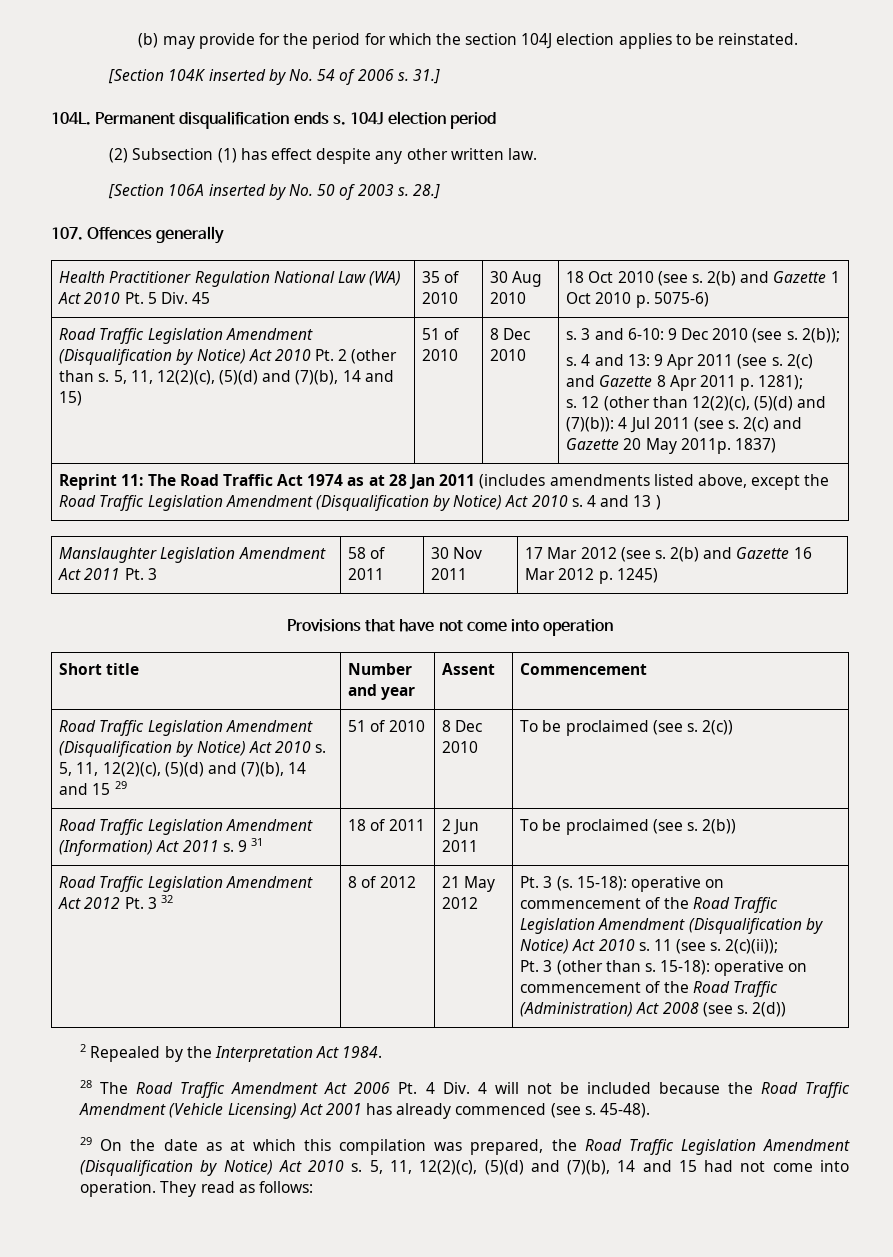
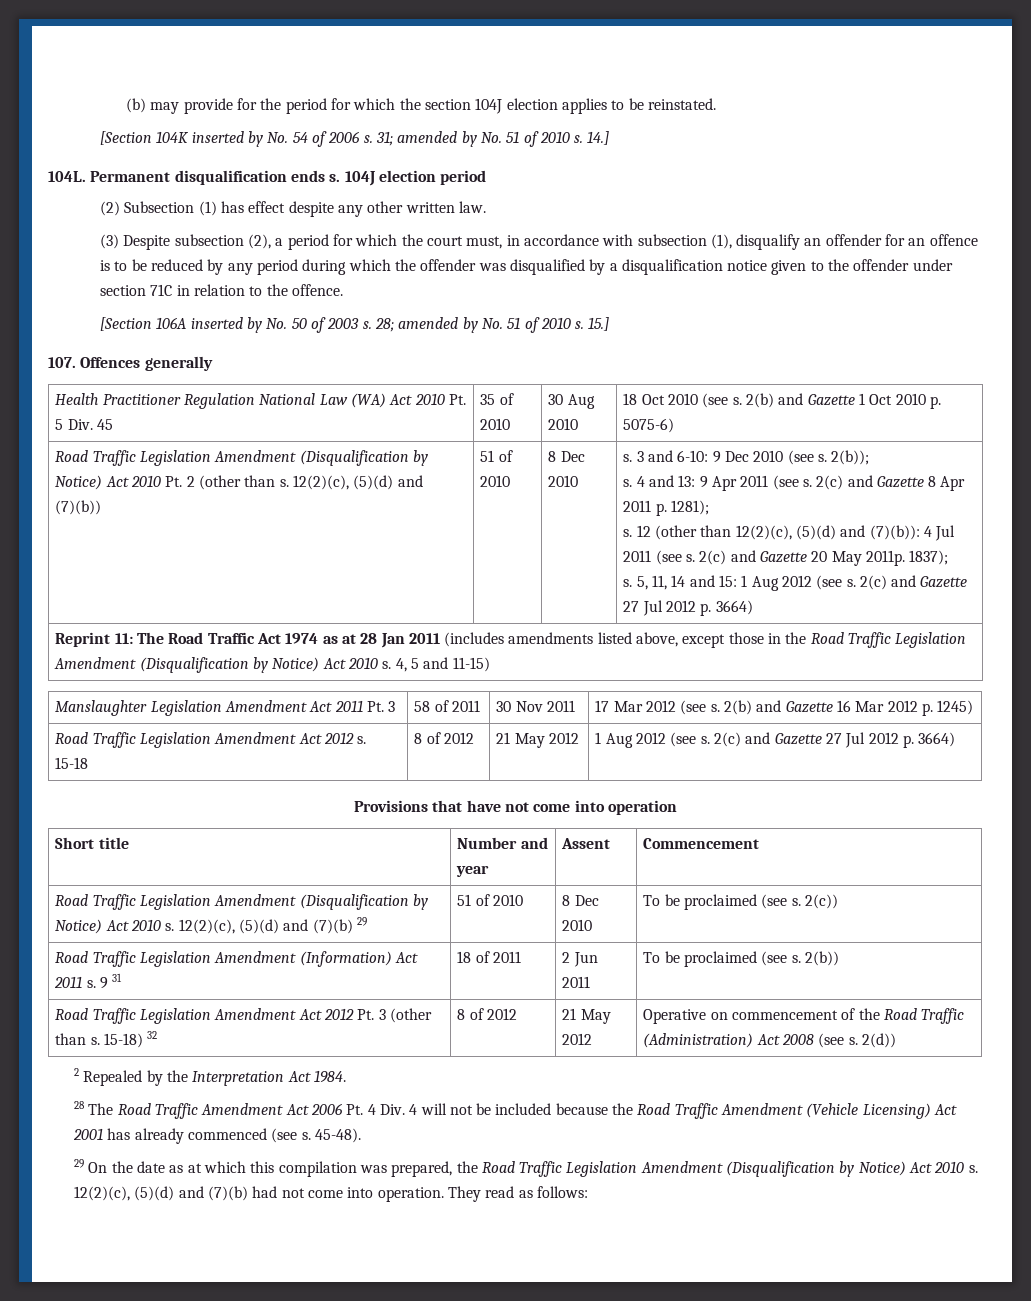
- 31.]
+ 31; amended by No. 51 of 2010 s. 14.]
+ (3) Despite subsection (2), a period for which the court must, in accordance with subsection (1), disqualify an offender for an offence is to be reduced by any period during which the offender was disqualified by a disqualification notice given to the offender under section 71C in relation to the offence.
- 28.]
+ 28; amended by No. 51 of 2010 s. 15.]
- 5, 11, 12(2)(c), (5)(d) and (7)(b), 14 and 15)
+ 12(2)(c), (5)(d) and (7)(b))
- 1837)
+ 1837);
+ s. 5, 11, 14 and 15: 1 Aug 2012 (see s. 2(c) and Gazette 27 Jul 2012 p. 3664)
- Reprint 11: The Road Traffic Act 1974 as at 28 Jan 2011 (includes amendments listed above, except the Road Traffic Legislation Amendment (Disqualification by Notice) Act 2010 s. 4 and 13 )
+ Reprint 11: The Road Traffic Act 1974 as at 28 Jan 2011 (includes amendments listed above, except those in the Road Traffic Legislation Amendment (Disqualification by Notice) Act 2010 s. 4, 5 and 11-15)
+ Road Traffic Legislation Amendment Act 2012 s. 15-18 | 8 of 2012 | 21 May 2012 | 1 Aug 2012 (see s. 2(c) and Gazette 27 Jul 2012 p. 3664)
- Road Traffic Legislation Amendment (Disqualification by Notice) Act 2010 s. 5, 11, 12(2)(c), (5)(d) and (7)(b), 14 and 15 29 | 51 of 2010 | 8 Dec 2010 | To be proclaimed (see s. 2(c))
+ Road Traffic Legislation Amendment (Disqualification by Notice) Act 2010 s. 12(2)(c), (5)(d) and (7)(b) 29 | 51 of 2010 | 8 Dec 2010 | To be proclaimed (see s. 2(c))
- Road Traffic Legislation Amendment Act 2012 Pt. 3 32
+ Road Traffic Legislation Amendment Act 2012 Pt. 3 (other than s. 15-18) 32
- Pt. 3 (s. 15-18): operative on commencement of the Road Traffic Legislation Amendment (Disqualification by Notice) Act 2010 s. 11 (see s. 2(c)(ii));
- Pt. 3 (other than s. 15-18): operative on commencement of the Road Traffic (Administration) Act 2008 (see s.
+ Operative on commencement of the Road Traffic (Administration) Act 2008 (see s.
- 5, 11, 12(2)(c), (5)(d) and (7)(b), 14 and 15 had not come into operation.
+ 12(2)(c), (5)(d) and (7)(b) had not come into operation.

